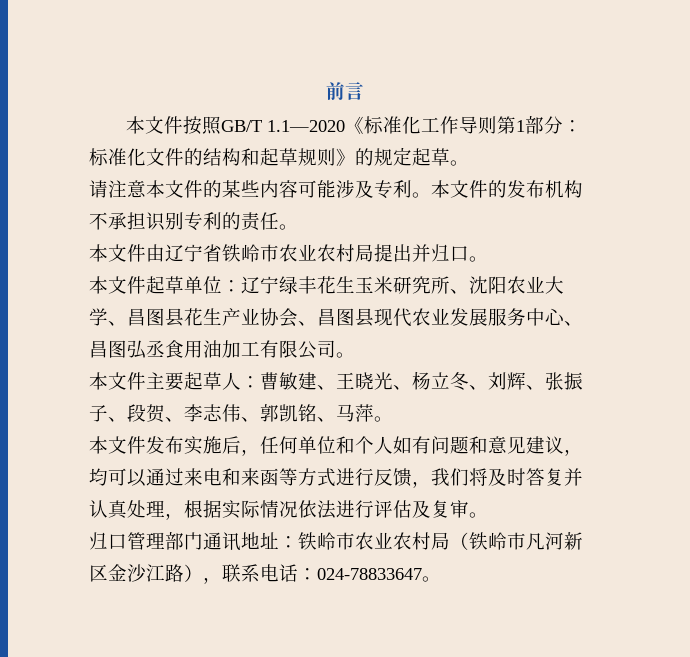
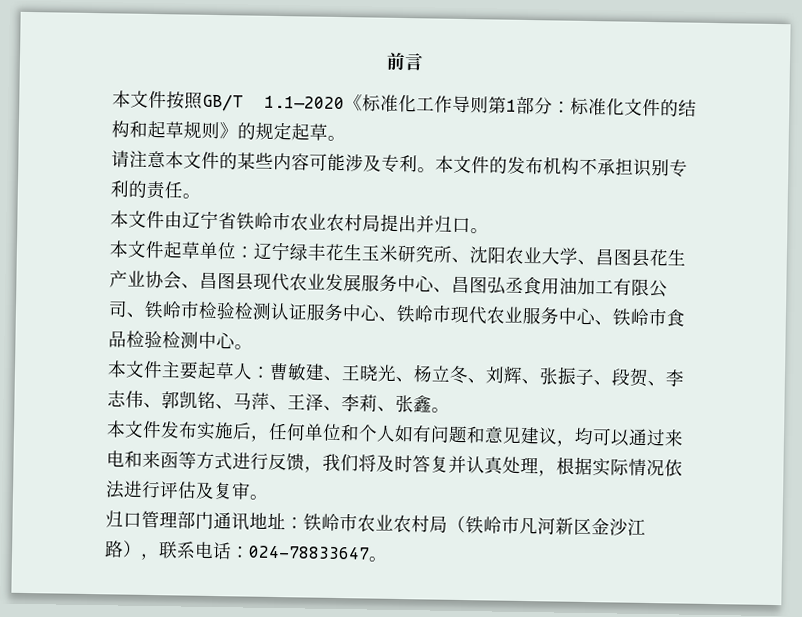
- 本文件起草单位：辽宁绿丰花生玉米研究所、沈阳农业大学、昌图县花生产业协会、昌图县现代农业发展服务中心、昌图弘丞食用油加工有限公司。
+ 本文件起草单位：辽宁绿丰花生玉米研究所、沈阳农业大学、昌图县花生产业协会、昌图县现代农业发展服务中心、昌图弘丞食用油加工有限公司、铁岭市检验检测认证服务中心、铁岭市现代农业服务中心、铁岭市食品检验检测中心。
- 本文件主要起草人：曹敏建、王晓光、杨立冬、刘辉、张振子、段贺、李志伟、郭凯铭、马萍。
+ 本文件主要起草人：曹敏建、王晓光、杨立冬、刘辉、张振子、段贺、李志伟、郭凯铭、马萍、王泽、李莉、张鑫。

